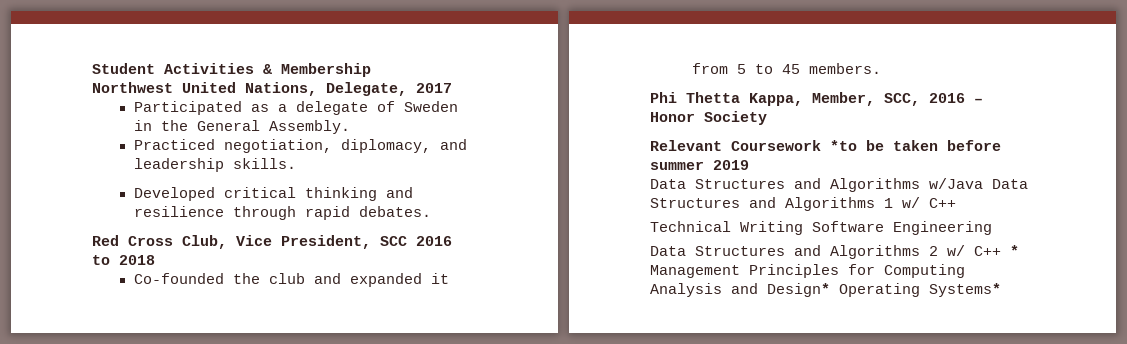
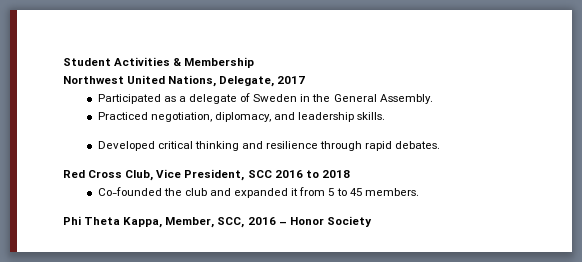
- Phi Thetta Kappa, Member, SCC, 2016 – Honor Society
+ Phi Theta Kappa, Member, SCC, 2016 – Honor Society
- Relevant Coursework *to be taken before summer 2019
- Data Structures and Algorithms w/Java Data Structures and Algorithms 1 w/ C++
- Technical Writing Software Engineering
- Data Structures and Algorithms 2 w/ C++ * Management Principles for Computing Analysis and Design* Operating Systems*

